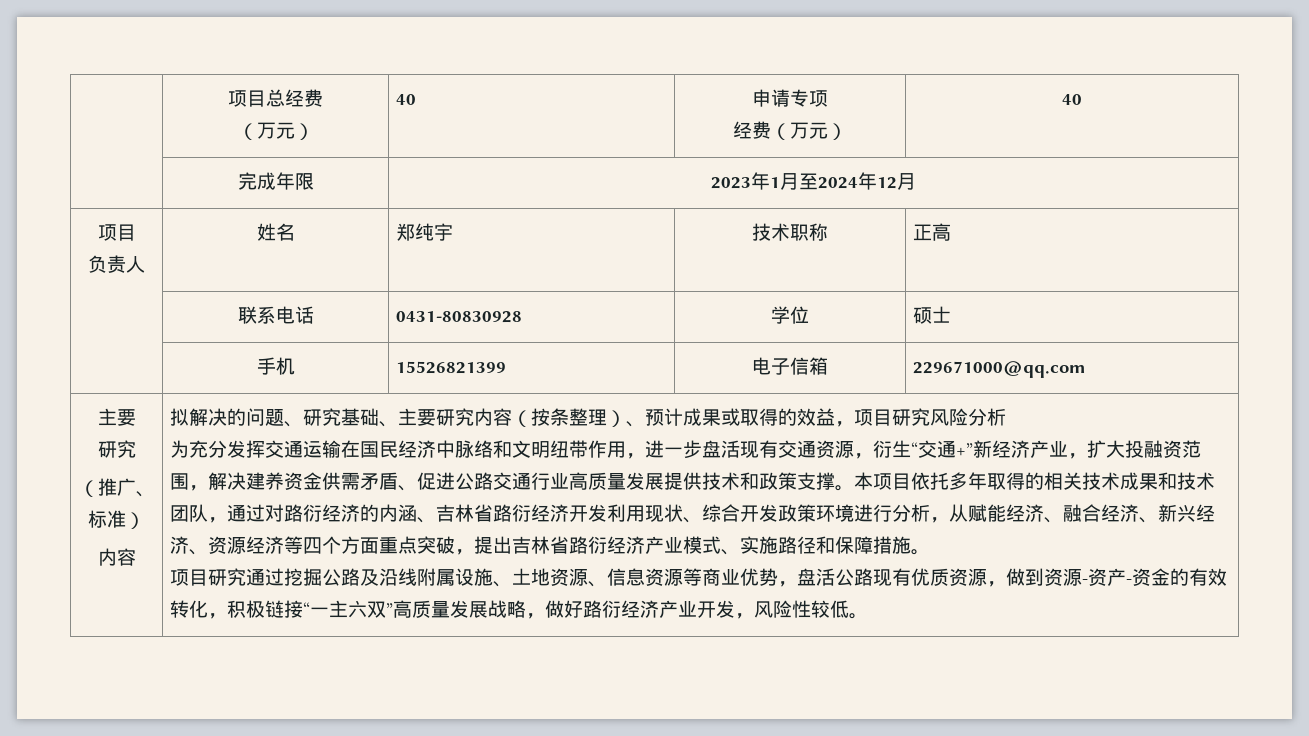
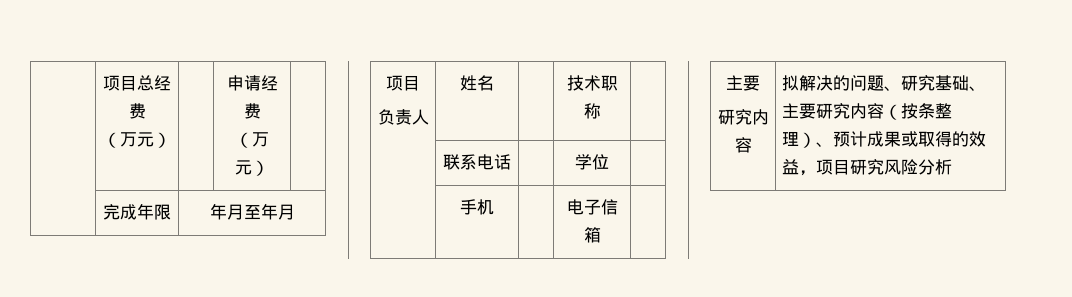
  | 项目总经费
- （万元） | 40 | 申请专项
- 经费（万元） | 40
+ （万元） | | 申请经费
+ （万元） |
- | 完成年限 | 2023年1月至2024年12月
+ | 完成年限 | 年月至年月
  项目
- 负责人 | 姓名 | 郑纯宇 | 技术职称 | 正高
+ 负责人 | 姓名 | | 技术职称 |
- | 联系电话 | 0431-80830928 | 学位 | 硕士
+ | 联系电话 | | 学位 |
- | 手机 | 15526821399 | 电子信箱 | 229671000@qq.com
+ | 手机 | | 电子信箱 |
  主要
- 研究
- （推广、标准）
- 内容
+ 研究内容
- 为充分发挥交通运输在国民经济中脉络和文明纽带作用，进一步盘活现有交通资源，衍生“交通+”新经济产业，扩大投融资范围，解决建养资金供需矛盾、促进公路交通行业高质量发展提供技术和政策支撑。本项目依托多年取得的相关技术成果和技术团队，通过对路衍经济的内涵、吉林省路衍经济开发利用现状、综合开发政策环境进行分析，从赋能经济、融合经济、新兴经济、资源经济等四个方面重点突破，提出吉林省路衍经济产业模式、实施路径和保障措施。
- 项目研究通过挖掘公路及沿线附属设施、土地资源、信息资源等商业优势，盘活公路现有优质资源，做到资源-资产-资金的有效转化，积极链接“一主六双”高质量发展战略，做好路衍经济产业开发，风险性较低。

